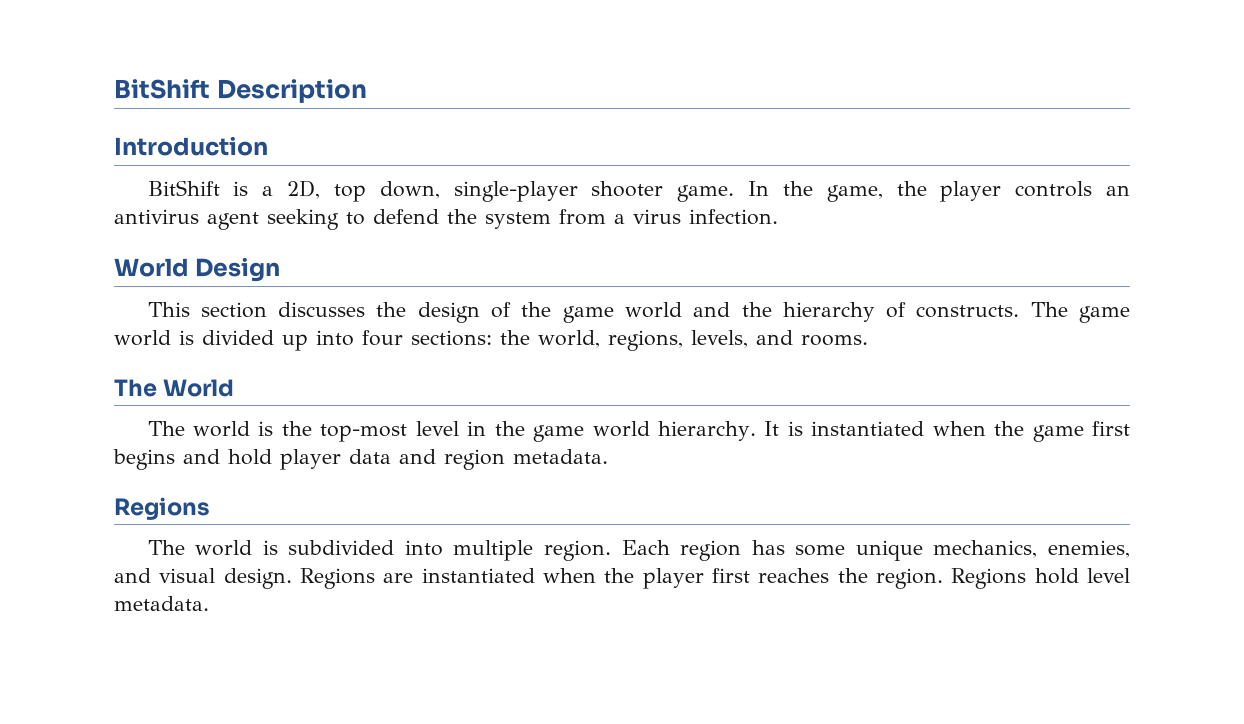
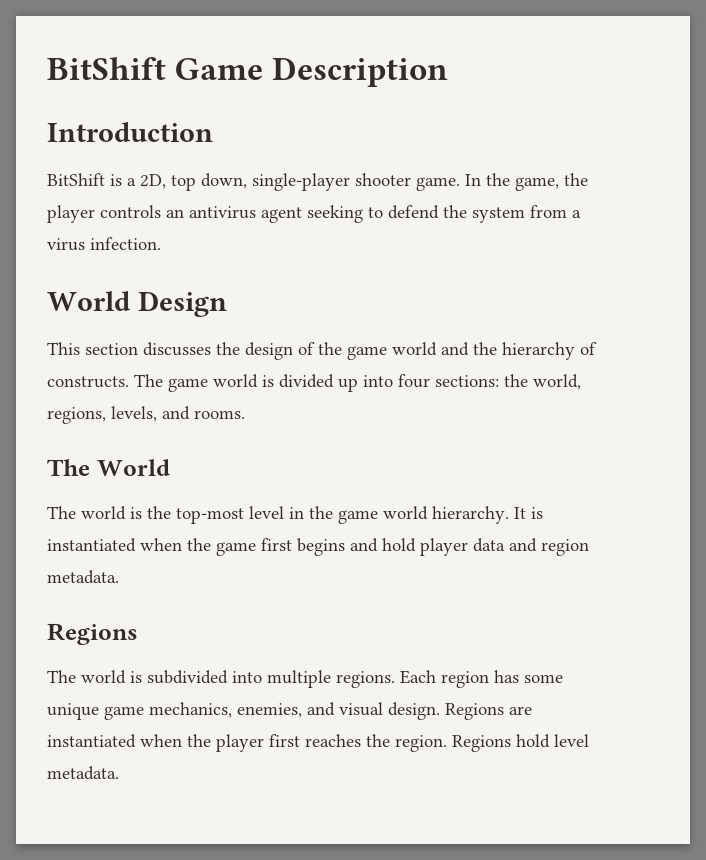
- BitShift Description
+ BitShift Game Description
- The world is subdivided into multiple region.
+ The world is subdivided into multiple regions.
- Each region has some unique mechanics, enemies, and visual design.
+ Each region has some unique game mechanics, enemies, and visual design.

